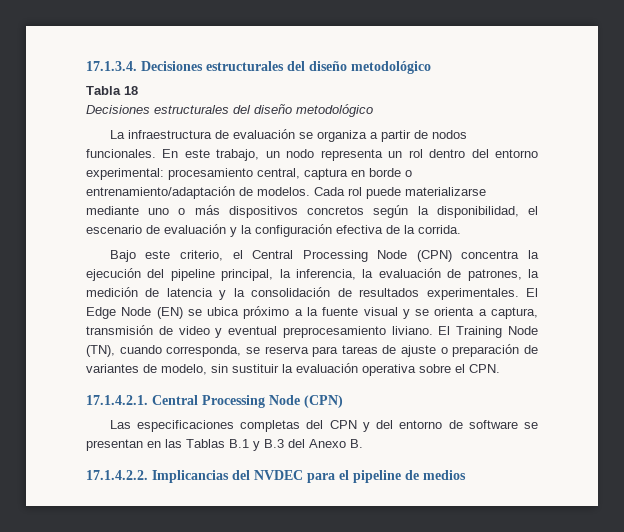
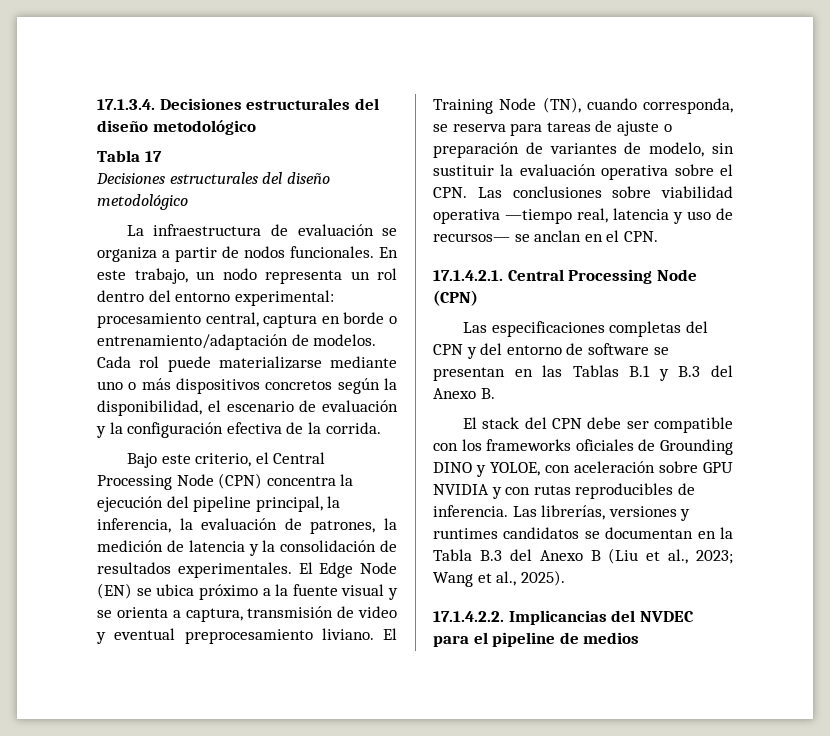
- Tabla 18
+ Tabla 17
- El Training Node (TN), cuando corresponda, se reserva para tareas de ajuste o preparación de variantes de modelo, sin sustituir la evaluación operativa sobre el CPN.
+ El Training Node (TN), cuando corresponda, se reserva para tareas de ajuste o preparación de variantes de modelo, sin sustituir la evaluación operativa sobre el CPN. Las conclusiones sobre viabilidad operativa —tiempo real, latencia y uso de recursos— se anclan en el CPN.
+ El stack del CPN debe ser compatible con los frameworks oficiales de Grounding DINO y YOLOE, con aceleración sobre GPU NVIDIA y con rutas reproducibles de inferencia. Las librerías, versiones y runtimes candidatos se documentan en la Tabla B.3 del Anexo B (Liu et al., 2023; Wang et al., 2025).

